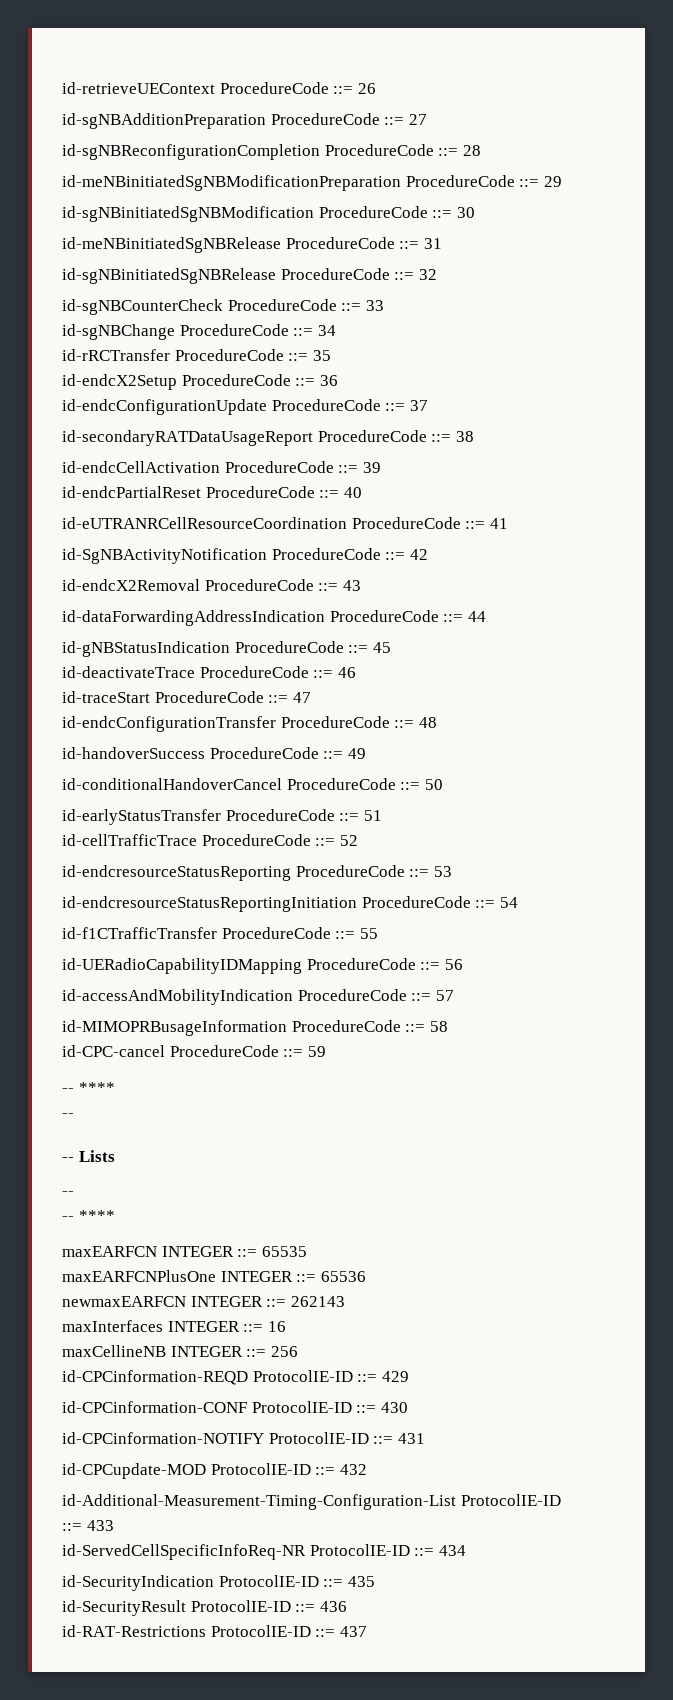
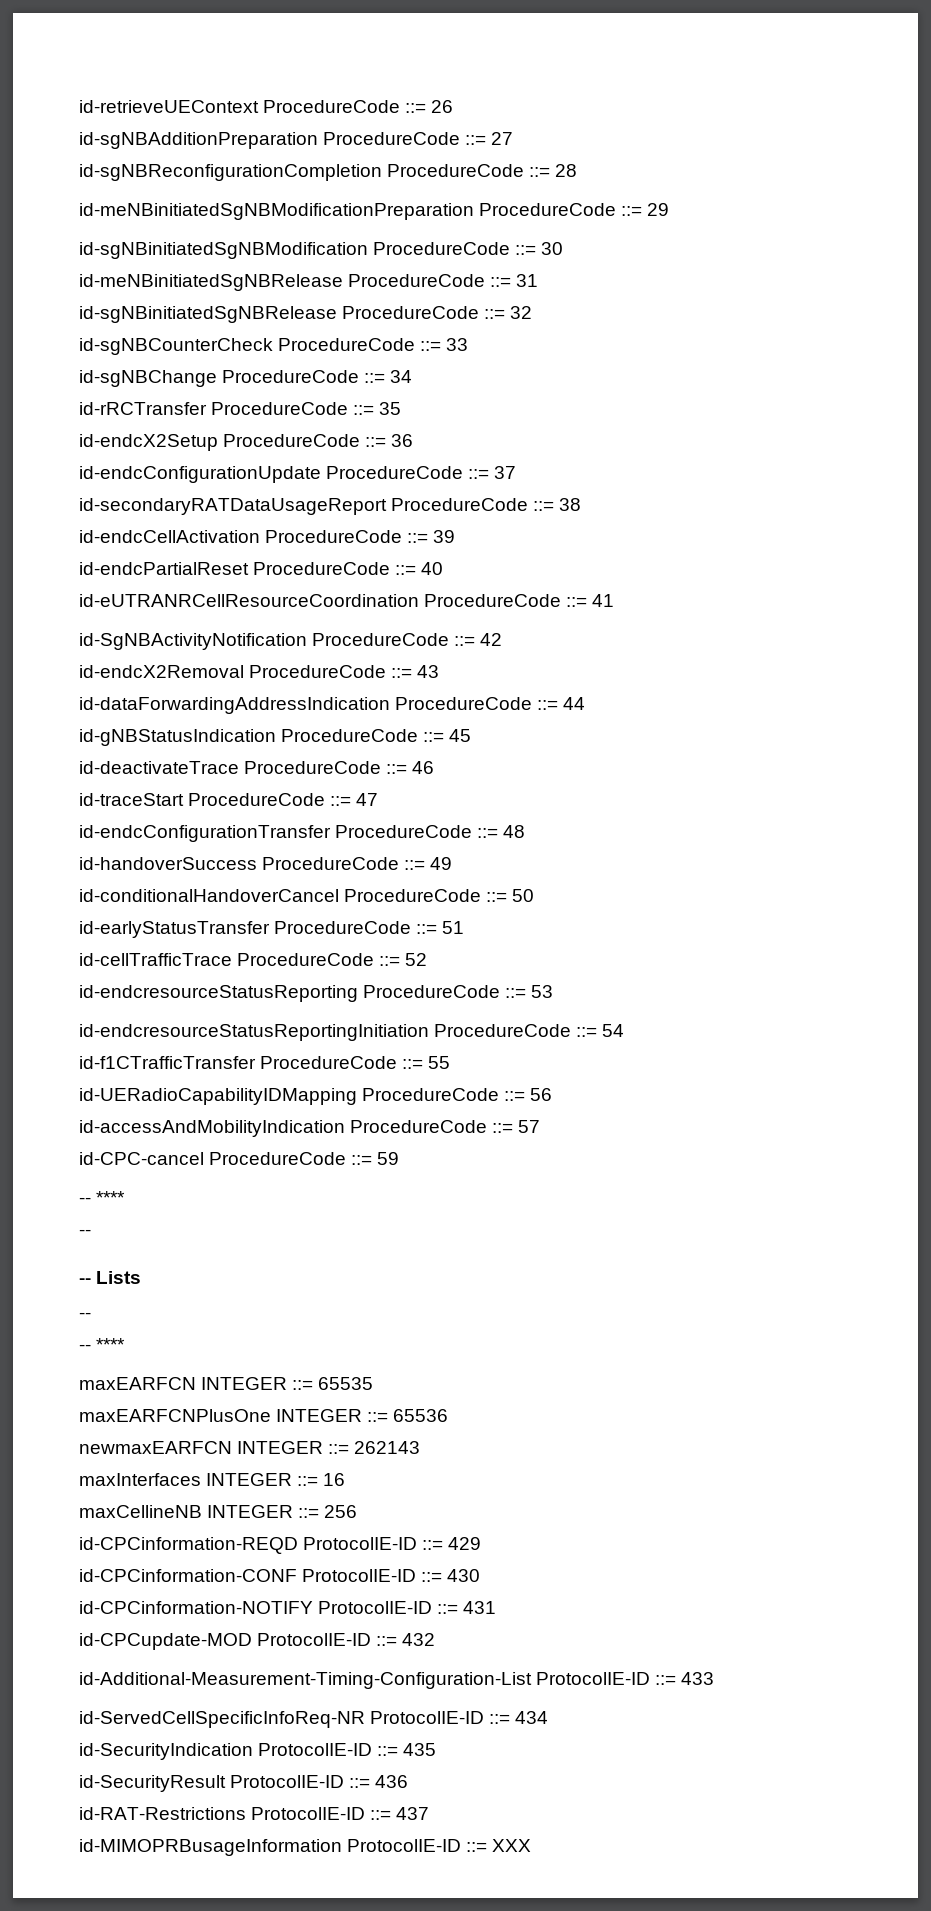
- id-MIMOPRBusageInformation ProcedureCode ::= 58
+ id-MIMOPRBusageInformation ProtocolIE-ID ::= XXX

